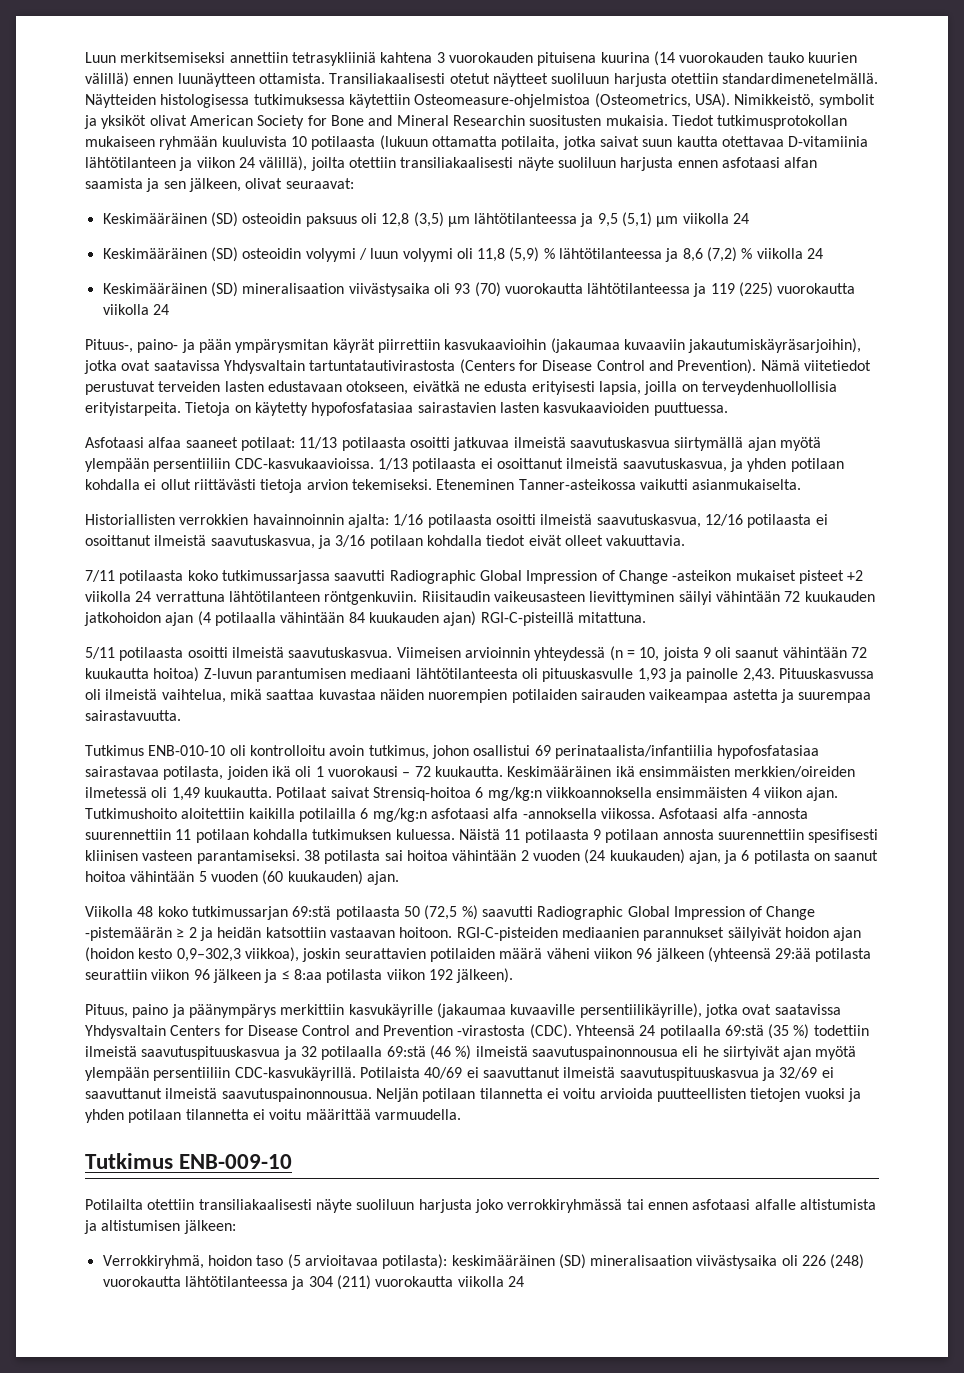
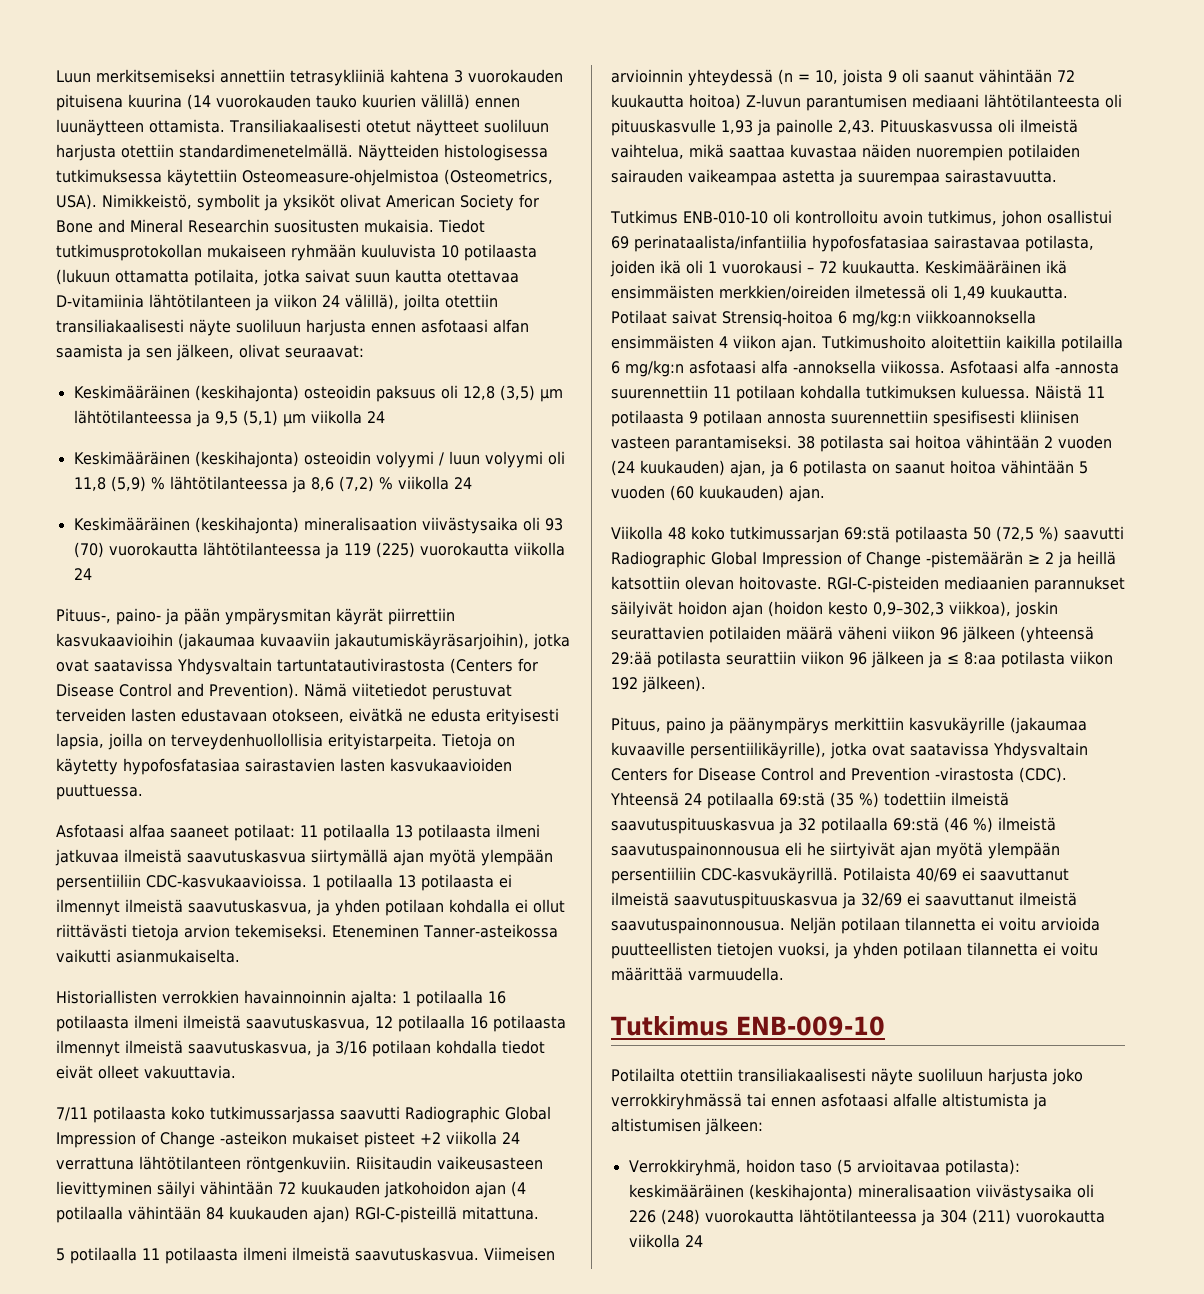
- Keskimääräinen (SD) osteoidin paksuus oli 12,8 (3,5) µm lähtötilanteessa ja 9,5 (5,1) µm viikolla 24
+ Keskimääräinen (keskihajonta) osteoidin paksuus oli 12,8 (3,5) µm lähtötilanteessa ja 9,5 (5,1) µm viikolla 24
- Keskimääräinen (SD) osteoidin volyymi / luun volyymi oli 11,8 (5,9) % lähtötilanteessa ja 8,6 (7,2) % viikolla 24
+ Keskimääräinen (keskihajonta) osteoidin volyymi / luun volyymi oli 11,8 (5,9) % lähtötilanteessa ja 8,6 (7,2) % viikolla 24
- Keskimääräinen (SD) mineralisaation viivästysaika oli 93 (70) vuorokautta lähtötilanteessa ja 119 (225) vuorokautta viikolla 24
+ Keskimääräinen (keskihajonta) mineralisaation viivästysaika oli 93 (70) vuorokautta lähtötilanteessa ja 119 (225) vuorokautta viikolla 24
- Asfotaasi alfaa saaneet potilaat: 11/13 potilaasta osoitti jatkuvaa ilmeistä saavutuskasvua siirtymällä ajan myötä ylempään persentiiliin CDC-kasvukaavioissa.
+ Asfotaasi alfaa saaneet potilaat: 11 potilaalla 13 potilaasta ilmeni jatkuvaa ilmeistä saavutuskasvua siirtymällä ajan myötä ylempään persentiiliin CDC-kasvukaavioissa.
- 1/13 potilaasta ei osoittanut ilmeistä saavutuskasvua, ja yhden potilaan kohdalla ei ollut riittävästi tietoja arvion tekemiseksi.
+ 1 potilaalla 13 potilaasta ei ilmennyt ilmeistä saavutuskasvua, ja yhden potilaan kohdalla ei ollut riittävästi tietoja arvion tekemiseksi.
- Historiallisten verrokkien havainnoinnin ajalta: 1/16 potilaasta osoitti ilmeistä saavutuskasvua, 12/16 potilaasta ei osoittanut ilmeistä saavutuskasvua, ja 3/16 potilaan kohdalla tiedot eivät olleet vakuuttavia.
+ Historiallisten verrokkien havainnoinnin ajalta: 1 potilaalla 16 potilaasta ilmeni ilmeistä saavutuskasvua, 12 potilaalla 16 potilaasta ilmennyt ilmeistä saavutuskasvua, ja 3/16 potilaan kohdalla tiedot eivät olleet vakuuttavia.
- 5/11 potilaasta osoitti ilmeistä saavutuskasvua.
+ 5 potilaalla 11 potilaasta ilmeni ilmeistä saavutuskasvua.
- Viikolla 48 koko tutkimussarjan 69:stä potilaasta 50 (72,5 %) saavutti Radiographic Global Impression of Change -pistemäärän ≥ 2 ja heidän katsottiin vastaavan hoitoon.
+ Viikolla 48 koko tutkimussarjan 69:stä potilaasta 50 (72,5 %) saavutti Radiographic Global Impression of Change -pistemäärän ≥ 2 ja heillä katsottiin olevan hoitovaste.
- Neljän potilaan tilannetta ei voitu arvioida puutteellisten tietojen vuoksi ja yhden potilaan tilannetta ei voitu määrittää varmuudella.
+ Neljän potilaan tilannetta ei voitu arvioida puutteellisten tietojen vuoksi, ja yhden potilaan tilannetta ei voitu määrittää varmuudella.
- Verrokkiryhmä, hoidon taso (5 arvioitavaa potilasta): keskimääräinen (SD) mineralisaation viivästysaika oli 226 (248) vuorokautta lähtötilanteessa ja 304 (211) vuorokautta viikolla 24
+ Verrokkiryhmä, hoidon taso (5 arvioitavaa potilasta): keskimääräinen (keskihajonta) mineralisaation viivästysaika oli 226 (248) vuorokautta lähtötilanteessa ja 304 (211) vuorokautta viikolla 24

